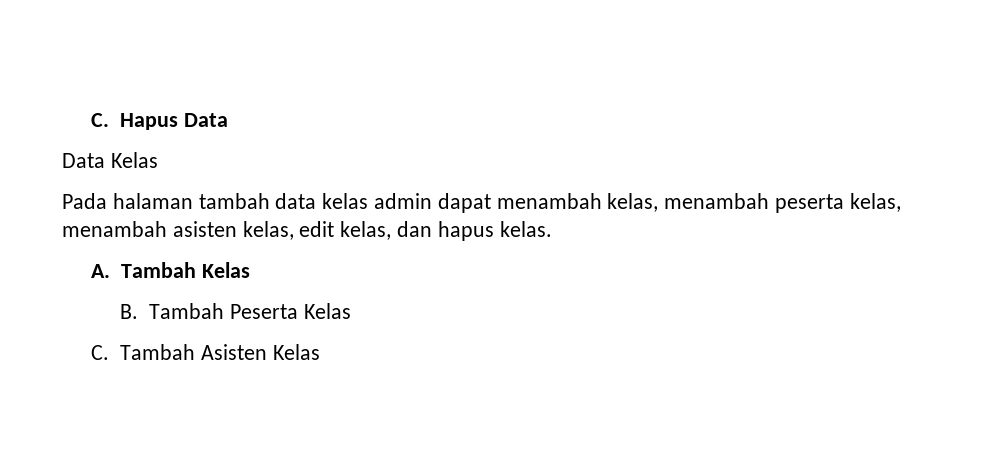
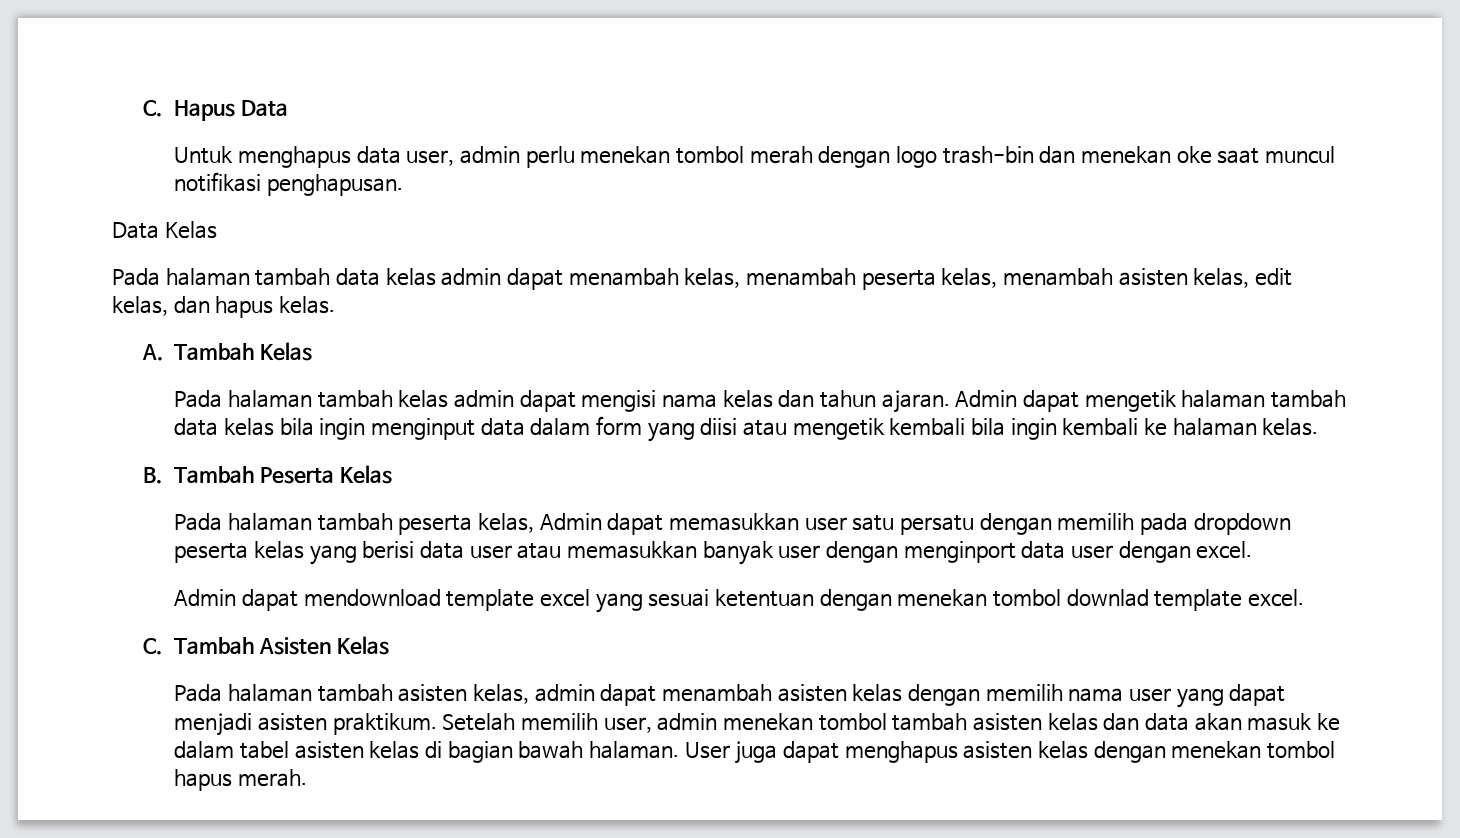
+ Untuk menghapus data user, admin perlu menekan tombol merah dengan logo trash-bin dan menekan oke saat muncul notifikasi penghapusan.
+ Pada halaman tambah kelas admin dapat mengisi nama kelas dan tahun ajaran. Admin dapat mengetik halaman tambah data kelas bila ingin menginput data dalam form yang diisi atau mengetik kembali bila ingin kembali ke halaman kelas.
  B. Tambah Peserta Kelas
+ Pada halaman tambah peserta kelas, Admin dapat memasukkan user satu persatu dengan memilih pada dropdown peserta kelas yang berisi data user atau memasukkan banyak user dengan menginport data user dengan excel.
+ Admin dapat mendownload template excel yang sesuai ketentuan dengan menekan tombol downlad template excel.
  C. Tambah Asisten Kelas
+ Pada halaman tambah asisten kelas, admin dapat menambah asisten kelas dengan memilih nama user yang dapat menjadi asisten praktikum. Setelah memilih user, admin menekan tombol tambah asisten kelas dan data akan masuk ke dalam tabel asisten kelas di bagian bawah halaman. User juga dapat menghapus asisten kelas dengan menekan tombol hapus merah.

